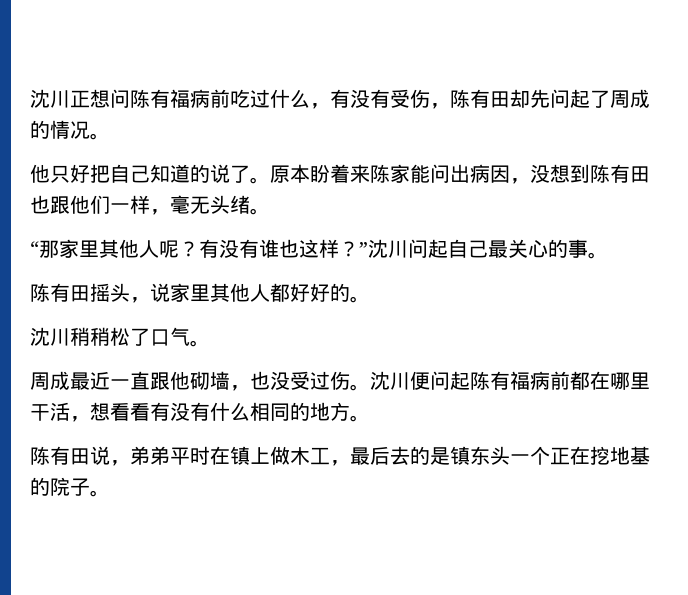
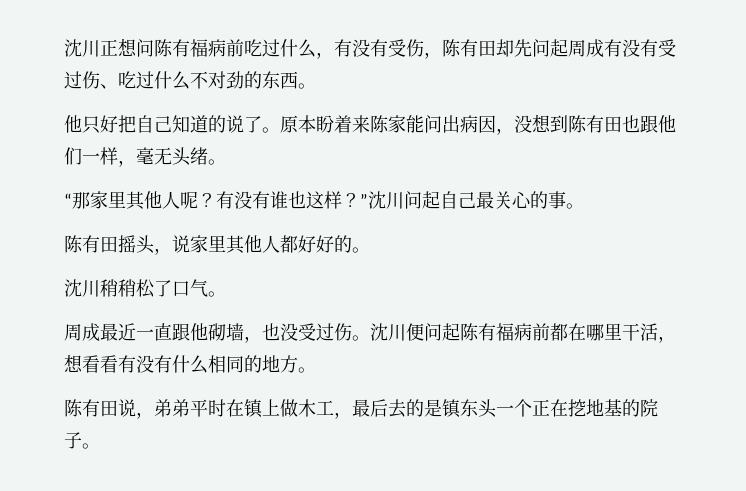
- 沈川正想问陈有福病前吃过什么，有没有受伤，陈有田却先问起了周成的情况。
+ 沈川正想问陈有福病前吃过什么，有没有受伤，陈有田却先问起周成有没有受过伤、吃过什么不对劲的东西。

